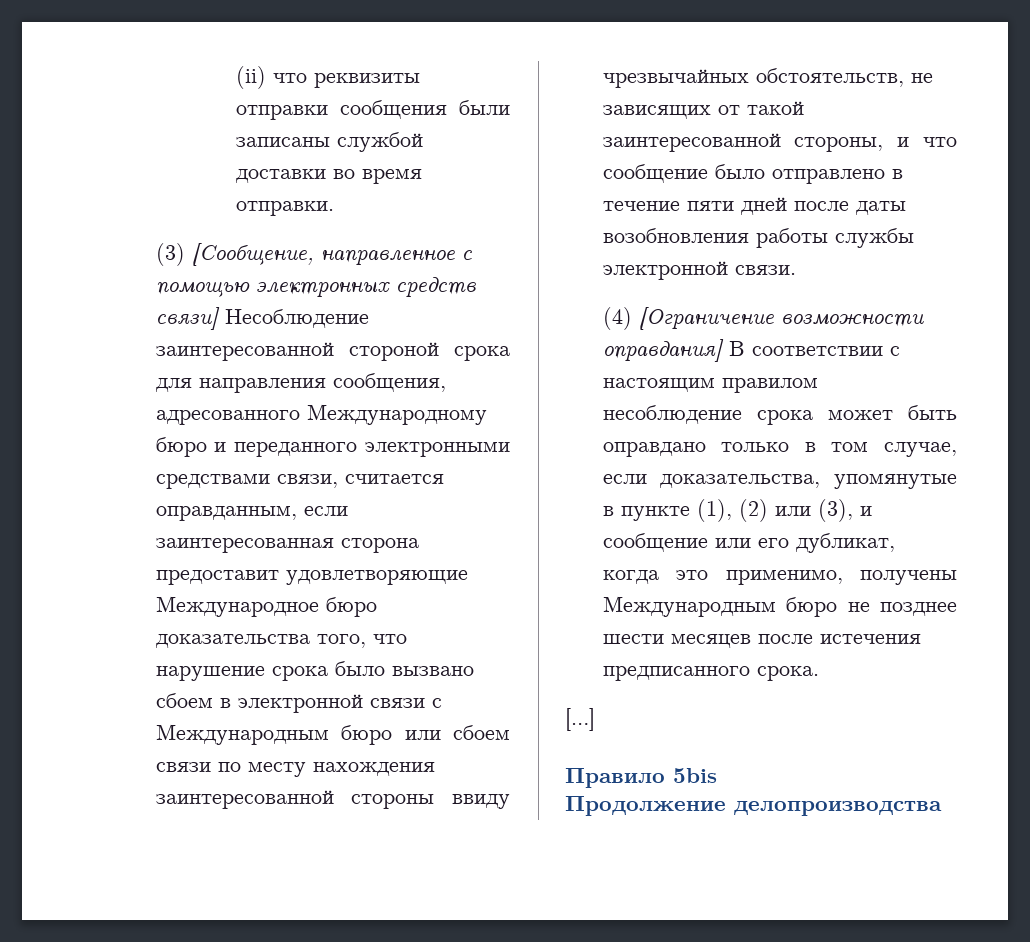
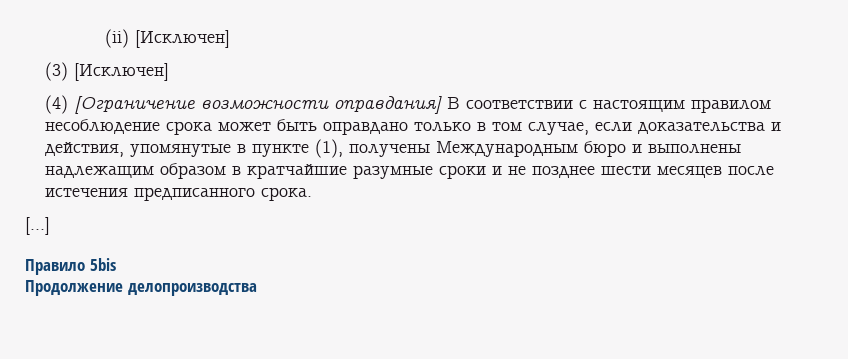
- (ii) что реквизиты отправки сообщения были записаны службой доставки во время отправки.
- (3) [Сообщение, направленное с помощью электронных средств связи] Несоблюдение заинтересованной стороной срока для направления сообщения, адресованного Международному бюро и переданного электронными средствами связи, считается оправданным, если заинтересованная сторона предоставит удовлетворяющие Международное бюро доказательства того, что нарушение срока было вызвано сбоем в электронной связи с Международным бюро или сбоем связи по месту нахождения заинтересованной стороны ввиду чрезвычайных обстоятельств, не зависящих от такой заинтересованной стороны, и что сообщение было отправлено в течение пяти дней после даты возобновления работы службы электронной связи.
+ (ii) [Исключен]
+ (3) [Исключен]
- (4) [Ограничение возможности оправдания] В соответствии с настоящим правилом несоблюдение срока может быть оправдано только в том случае, если доказательства, упомянутые в пункте (1), (2) или (3), и сообщение или его дубликат, когда это применимо, получены Международным бюро не позднее шести месяцев после истечения предписанного срока.
+ (4) [Ограничение возможности оправдания] В соответствии с настоящим правилом несоблюдение срока может быть оправдано только в том случае, если доказательства и действия, упомянутые в пункте (1), получены Международным бюро и выполнены надлежащим образом в кратчайшие разумные сроки и не позднее шести месяцев после истечения предписанного срока.

